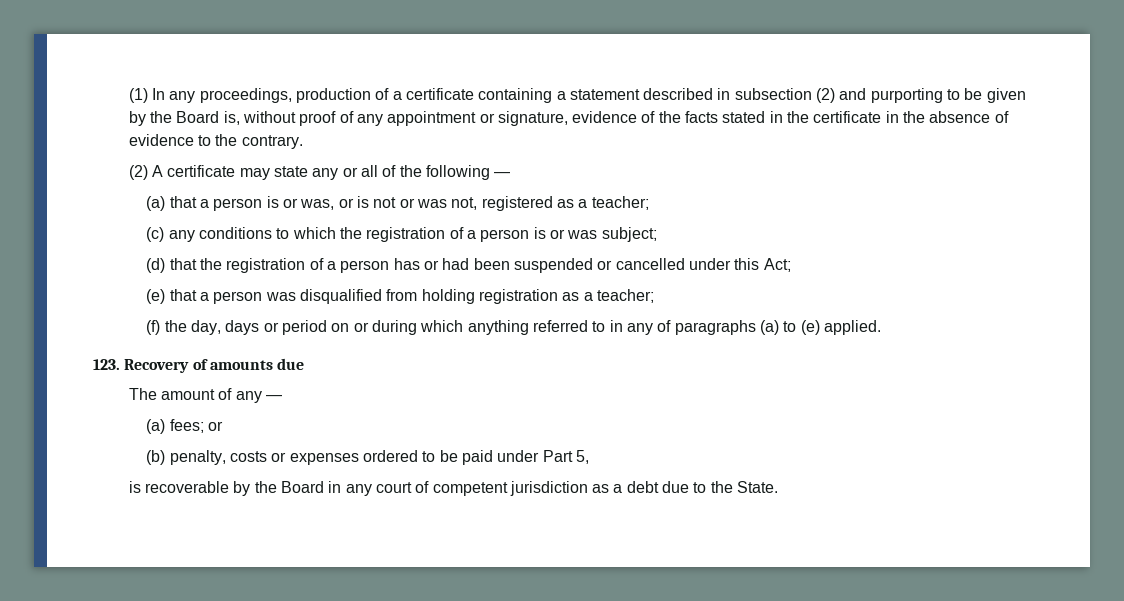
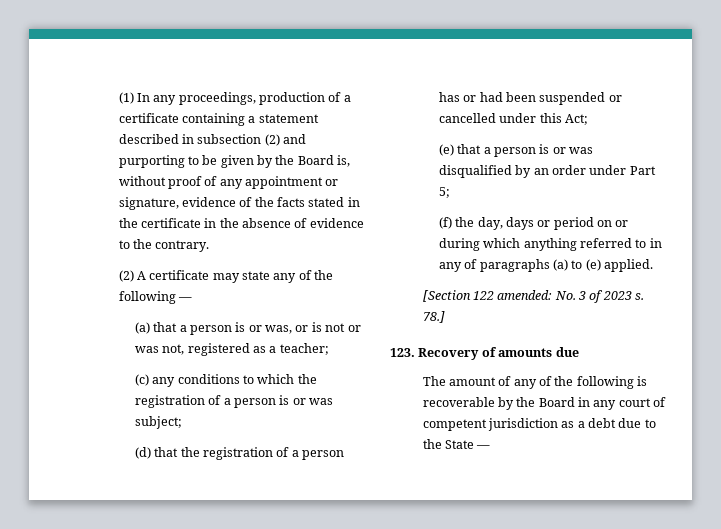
- (2) A certificate may state any or all of the following —
+ (2) A certificate may state any of the following —
- (e) that a person was disqualified from holding registration as a teacher;
+ (e) that a person is or was disqualified by an order under Part 5;
+ [Section 122 amended: No. 3 of 2023 s. 78.]
- The amount of any —
- (a) fees; or
- (b) penalty, costs or expenses ordered to be paid under Part 5,
- is recoverable by the Board in any court of competent jurisdiction as a debt due to the State.
+ The amount of any of the following is recoverable by the Board in any court of competent jurisdiction as a debt due to the State —

